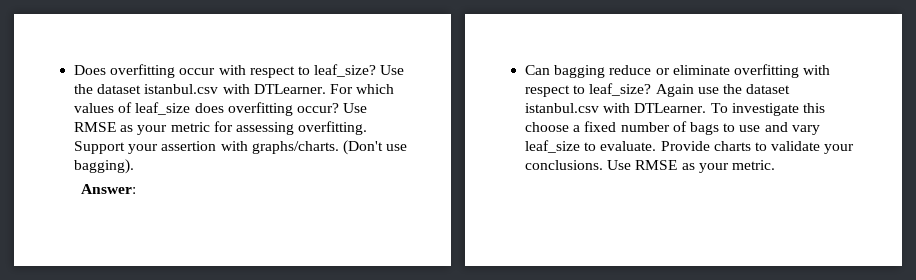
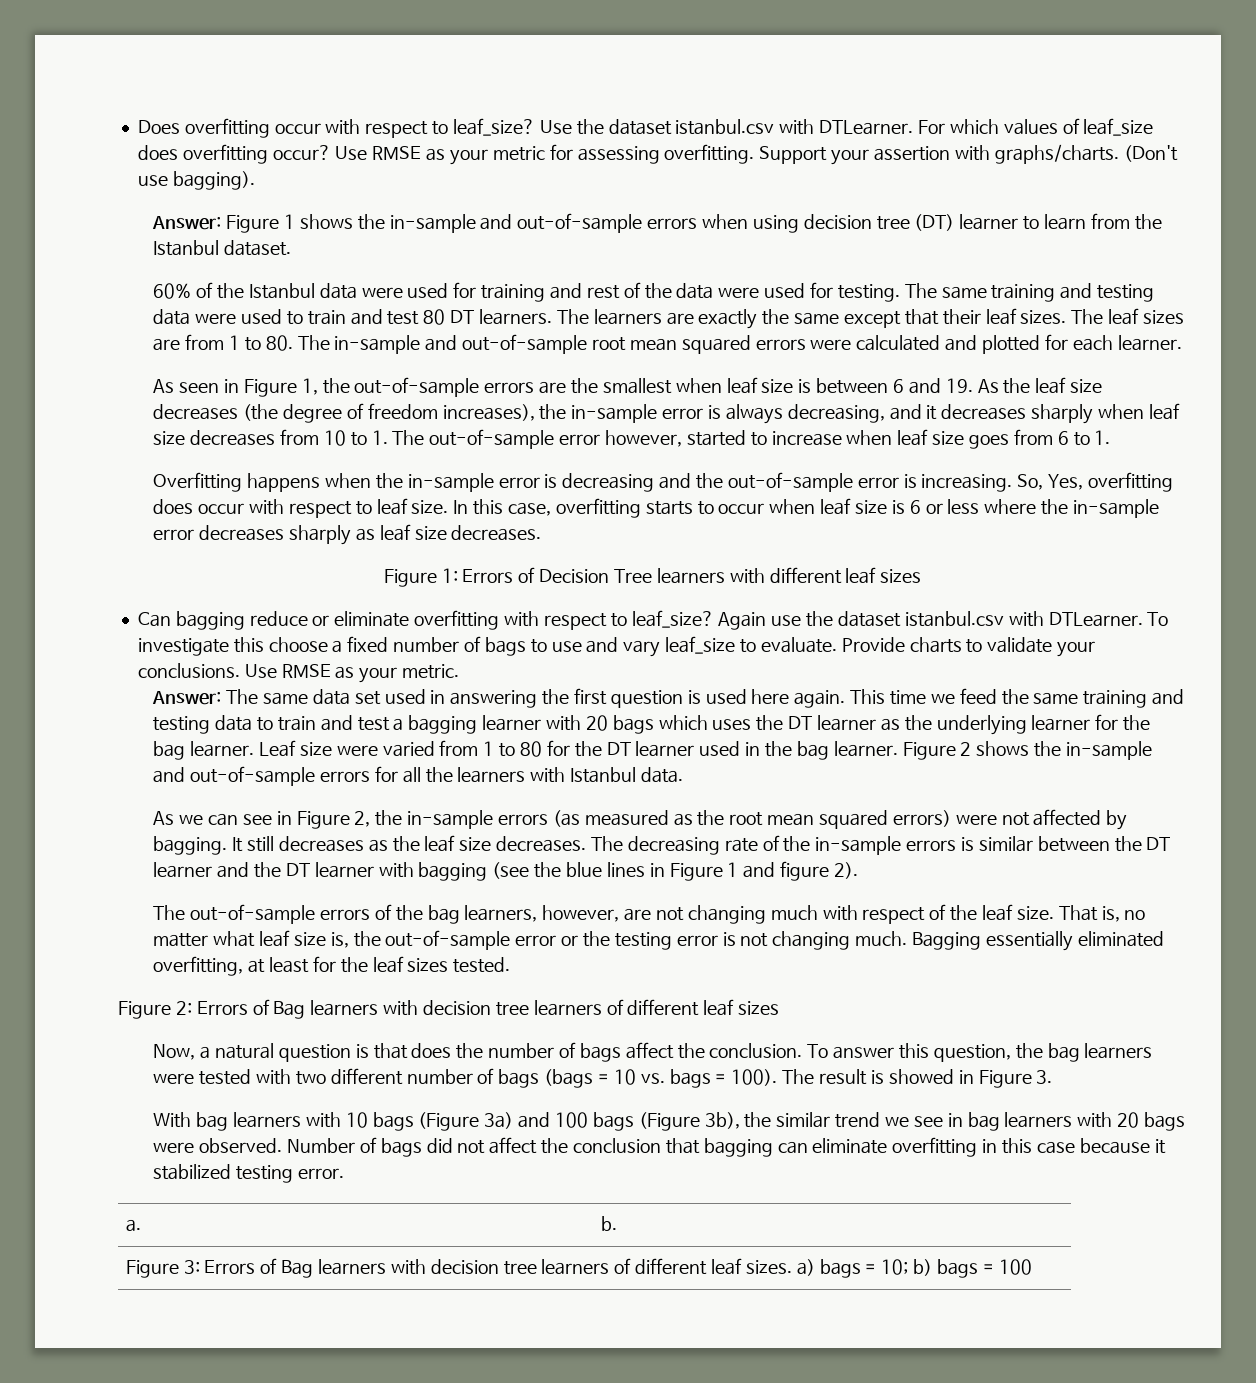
- Answer:
+ Answer: Figure 1 shows the in-sample and out-of-sample errors when using decision tree (DT) learner to learn from the Istanbul dataset.
+ 60% of the Istanbul data were used for training and rest of the data were used for testing. The same training and testing data were used to train and test 80 DT learners. The learners are exactly the same except that their leaf sizes. The leaf sizes are from 1 to 80. The in-sample and out-of-sample root mean squared errors were calculated and plotted for each learner.
+ As seen in Figure 1, the out-of-sample errors are the smallest when leaf size is between 6 and 19. As the leaf size decreases (the degree of freedom increases), the in-sample error is always decreasing, and it decreases sharply when leaf size decreases from 10 to 1. The out-of-sample error however, started to increase when leaf size goes from 6 to 1.
+ Overfitting happens when the in-sample error is decreasing and the out-of-sample error is increasing. So, Yes, overfitting does occur with respect to leaf size. In this case, overfitting starts to occur when leaf size is 6 or less where the in-sample error decreases sharply as leaf size decreases.
+ Figure 1: Errors of Decision Tree learners with different leaf sizes
+ Answer: The same data set used in answering the first question is used here again. This time we feed the same training and testing data to train and test a bagging learner with 20 bags which uses the DT learner as the underlying learner for the bag learner. Leaf size were varied from 1 to 80 for the DT learner used in the bag learner. Figure 2 shows the in-sample and out-of-sample errors for all the learners with Istanbul data.
+ As we can see in Figure 2, the in-sample errors (as measured as the root mean squared errors) were not affected by bagging. It still decreases as the leaf size decreases. The decreasing rate of the in-sample errors is similar between the DT learner and the DT learner with bagging (see the blue lines in Figure 1 and figure 2).
+ The out-of-sample errors of the bag learners, however, are not changing much with respect of the leaf size. That is, no matter what leaf size is, the out-of-sample error or the testing error is not changing much. Bagging essentially eliminated overfitting, at least for the leaf sizes tested.
+ Figure 2: Errors of Bag learners with decision tree learners of different leaf sizes
+ Now, a natural question is that does the number of bags affect the conclusion. To answer this question, the bag learners were tested with two different number of bags (bags = 10 vs. bags = 100). The result is showed in Figure 3.
+ With bag learners with 10 bags (Figure 3a) and 100 bags (Figure 3b), the similar trend we see in bag learners with 20 bags were observed. Number of bags did not affect the conclusion that bagging can eliminate overfitting in this case because it stabilized testing error.
+ a. | b.
+ Figure 3: Errors of Bag learners with decision tree learners of different leaf sizes. a) bags = 10; b) bags = 100

